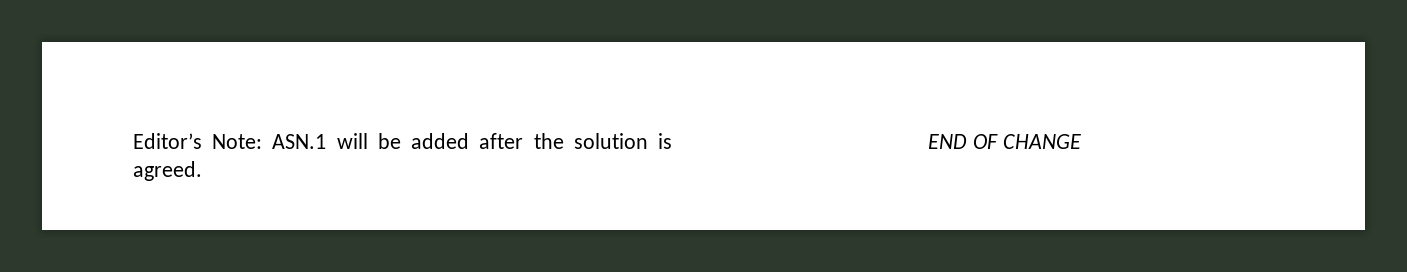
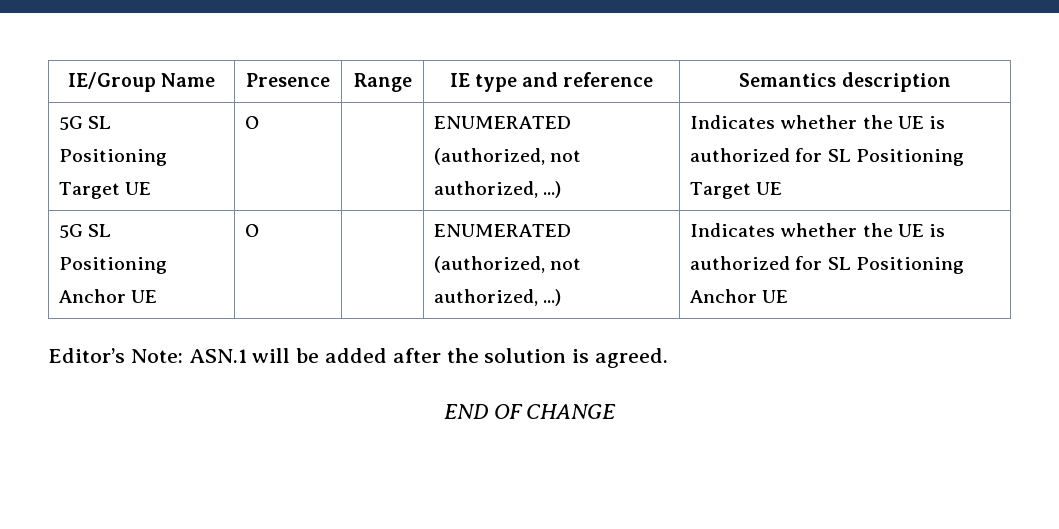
+ IE/Group Name | Presence | Range | IE type and reference | Semantics description
+ 5G SL Positioning Target UE | O | | ENUMERATED (authorized, not authorized, ...) | Indicates whether the UE is authorized for SL Positioning Target UE
+ 5G SL Positioning Anchor UE | O | | ENUMERATED (authorized, not authorized, ...) | Indicates whether the UE is authorized for SL Positioning Anchor UE

